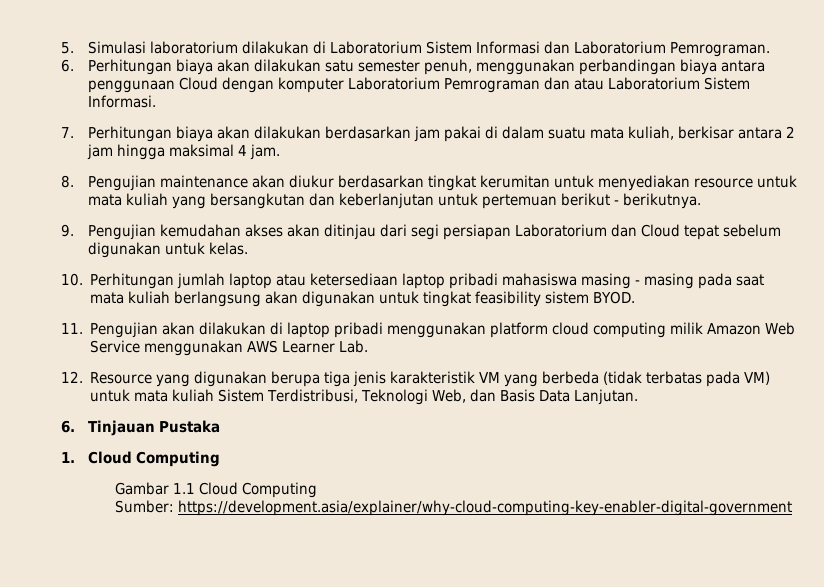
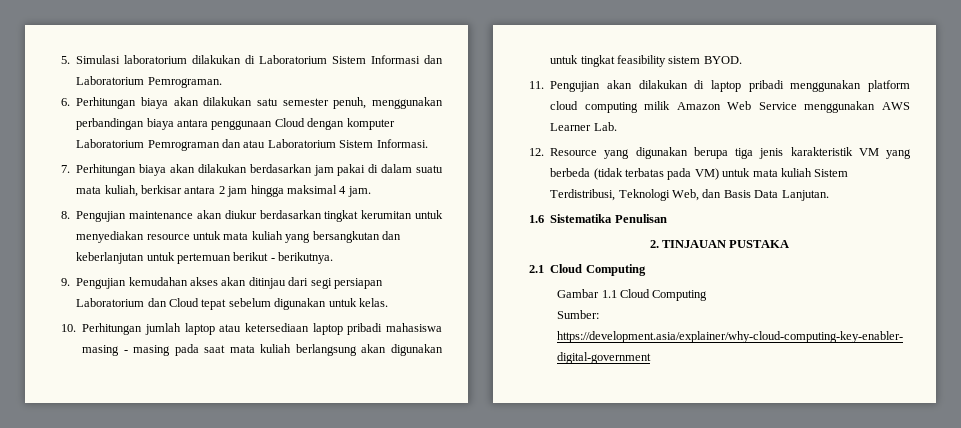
- 6. Tinjauan Pustaka
- 1. Cloud Computing
+ 1.6 Sistematika Penulisan
+ 2. TINJAUAN PUSTAKA
+ 2.1 Cloud Computing

